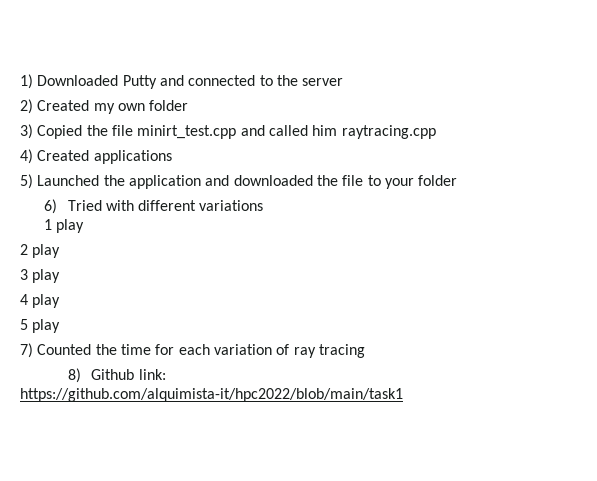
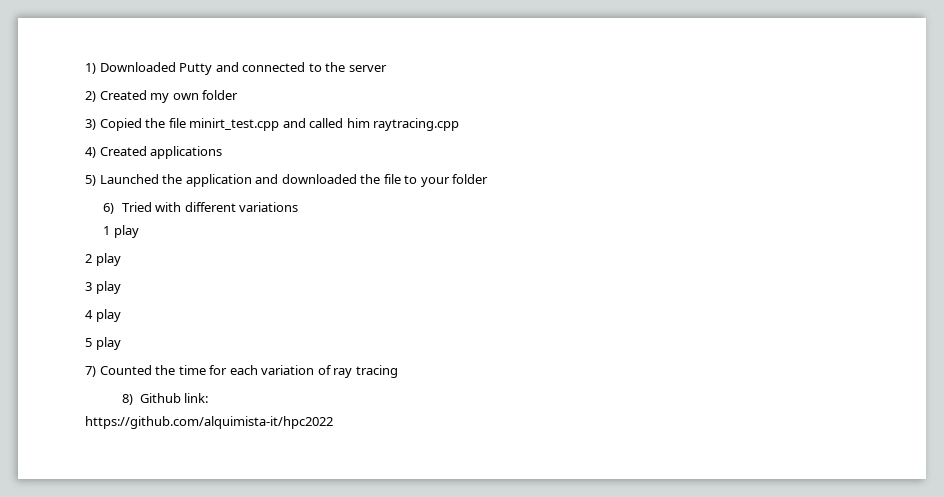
- https://github.com/alquimista-it/hpc2022/blob/main/task1
+ https://github.com/alquimista-it/hpc2022

